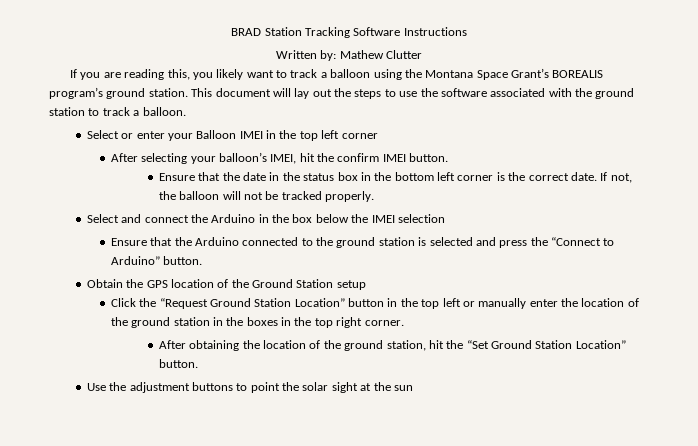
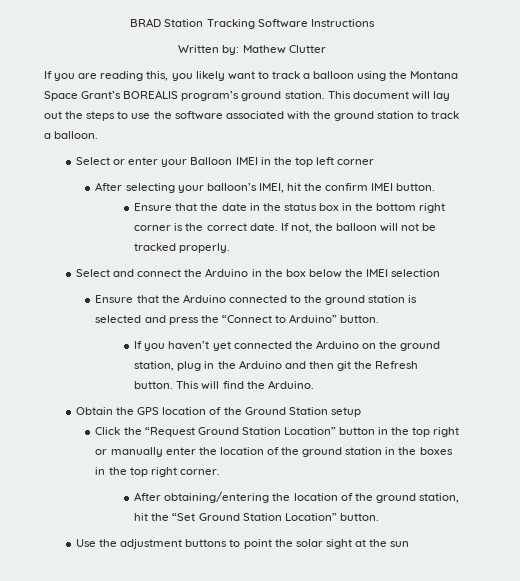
- Ensure that the date in the status box in the bottom left corner is the correct date.
+ Ensure that the date in the status box in the bottom right corner is the correct date.
+ If you haven’t yet connected the Arduino on the ground station, plug in the Arduino and then git the Refresh button. This will find the Arduino.
- Click the “Request Ground Station Location” button in the top left or manually enter the location of the ground station in the boxes in the top right corner.
+ Click the “Request Ground Station Location” button in the top right or manually enter the location of the ground station in the boxes in the top right corner.
- After obtaining the location of the ground station, hit the “Set Ground Station Location” button.
+ After obtaining/entering the location of the ground station, hit the “Set Ground Station Location” button.

